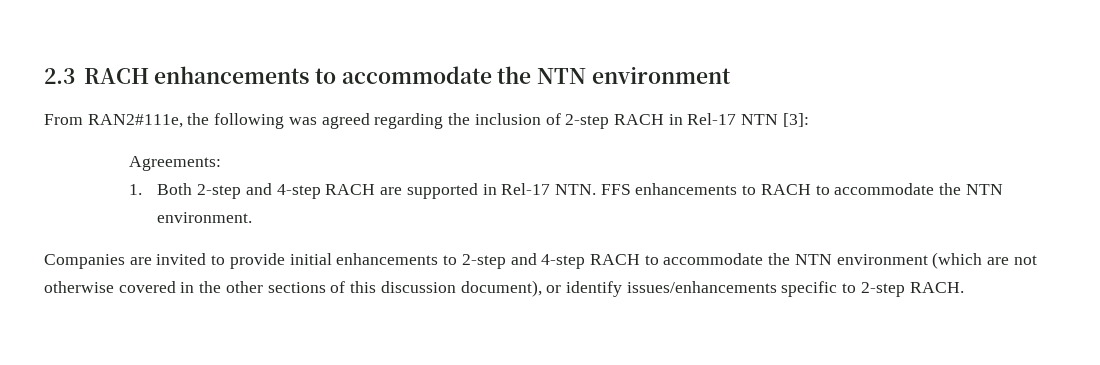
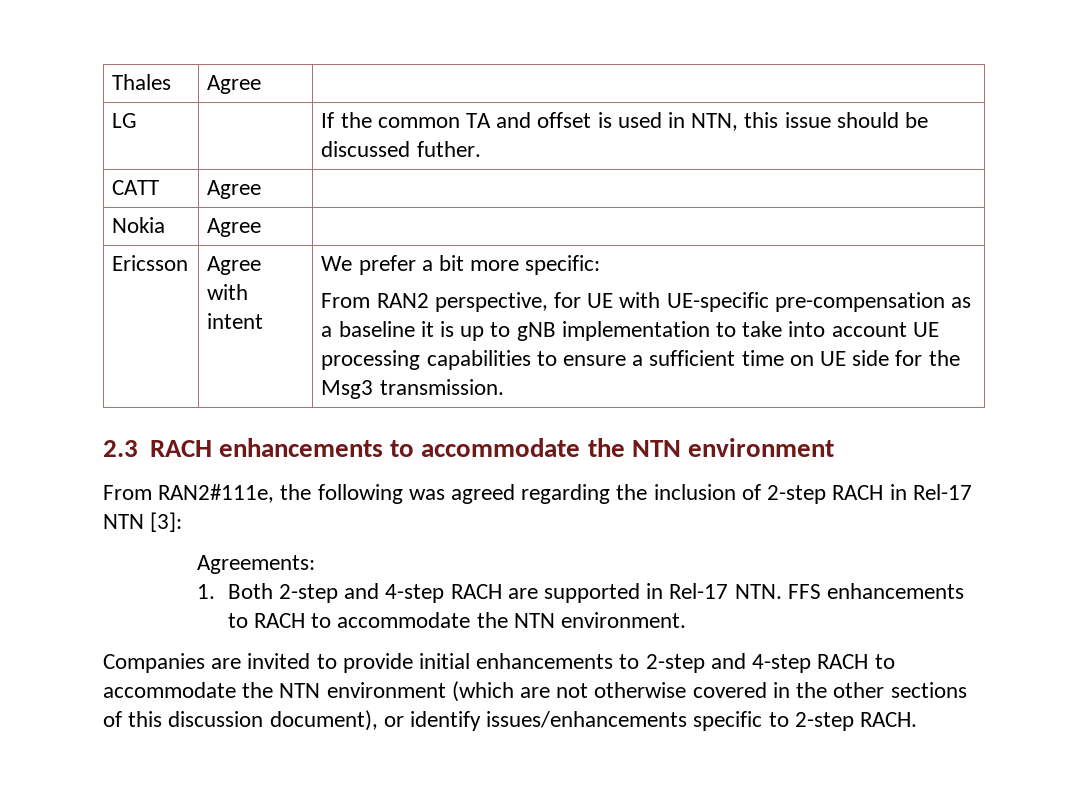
+ Thales | Agree |
+ LG | | If the common TA and offset is used in NTN, this issue should be discussed futher.
+ CATT | Agree |
+ Nokia | Agree |
+ Ericsson | Agree with intent | We prefer a bit more specific:
+ From RAN2 perspective, for UE with UE-specific pre-compensation as a baseline it is up to gNB implementation to take into account UE processing capabilities to ensure a sufficient time on UE side for the Msg3 transmission.

